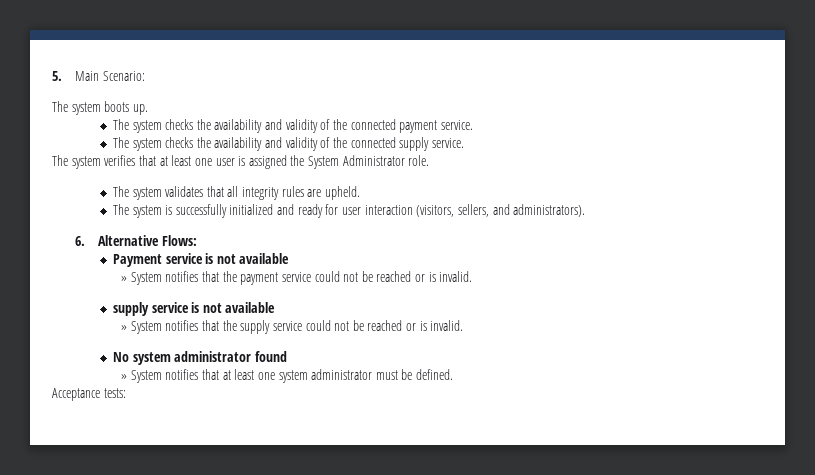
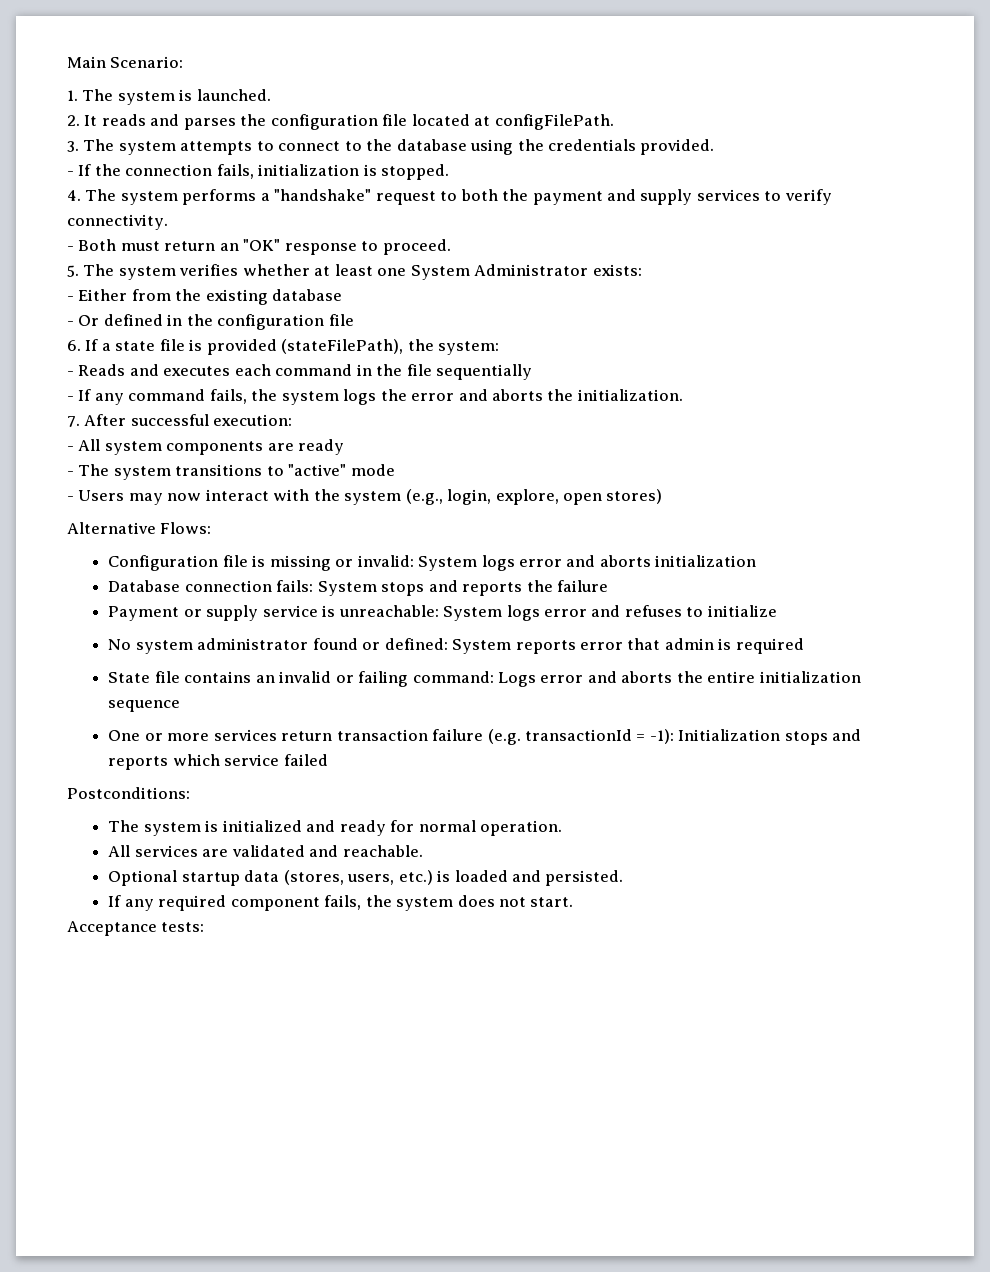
- 5. Main Scenario:
+ Main Scenario:
- The system boots up.
- The system checks the availability and validity of the connected payment service.
- The system checks the availability and validity of the connected supply service.
- The system verifies that at least one user is assigned the System Administrator role.
- The system validates that all integrity rules are upheld.
- The system is successfully initialized and ready for user interaction (visitors, sellers, and administrators).
- 6. Alternative Flows:
- Payment service is not available
- » System notifies that the payment service could not be reached or is invalid.
- supply service is not available
- » System notifies that the supply service could not be reached or is invalid.
- No system administrator found
- » System notifies that at least one system administrator must be defined.
+ 1. The system is launched.
+ 2. It reads and parses the configuration file located at configFilePath.
+ 3. The system attempts to connect to the database using the credentials provided.
+ - If the connection fails, initialization is stopped.
+ 4. The system performs a "handshake" request to both the payment and supply services to verify connectivity.
+ - Both must return an "OK" response to proceed.
+ 5. The system verifies whether at least one System Administrator exists:
+ - Either from the existing database
+ - Or defined in the configuration file
+ 6. If a state file is provided (stateFilePath), the system:
+ - Reads and executes each command in the file sequentially
+ - If any command fails, the system logs the error and aborts the initialization.
+ 7. After successful execution:
+ - All system components are ready
+ - The system transitions to "active" mode
+ - Users may now interact with the system (e.g., login, explore, open stores)
+ Alternative Flows:
+ Configuration file is missing or invalid: System logs error and aborts initialization
+ Database connection fails: System stops and reports the failure
+ Payment or supply service is unreachable: System logs error and refuses to initialize
+ No system administrator found or defined: System reports error that admin is required
+ State file contains an invalid or failing command: Logs error and aborts the entire initialization sequence
+ One or more services return transaction failure (e.g. transactionId = -1): Initialization stops and reports which service failed
+ Postconditions:
+ The system is initialized and ready for normal operation.
+ All services are validated and reachable.
+ Optional startup data (stores, users, etc.) is loaded and persisted.
+ If any required component fails, the system does not start.

